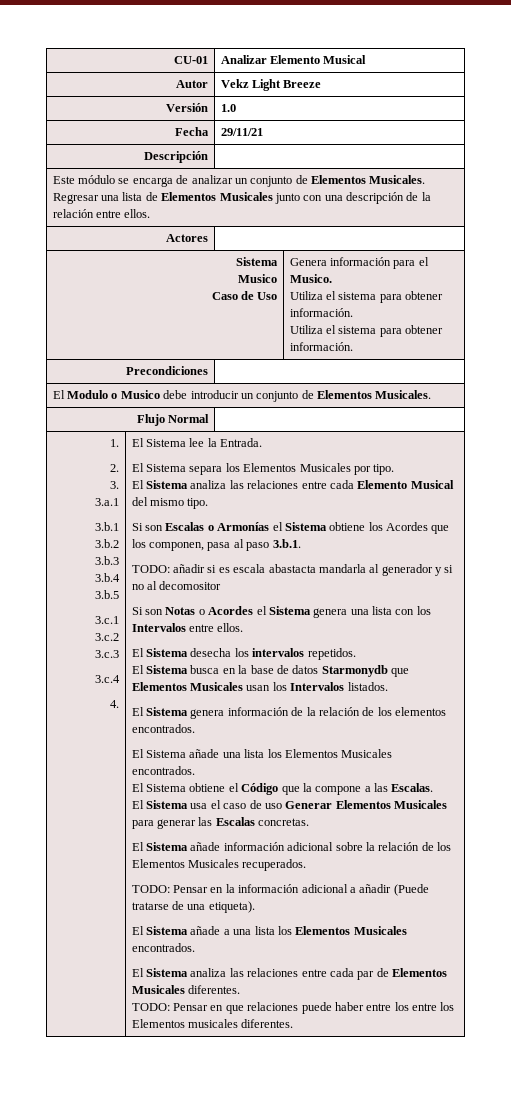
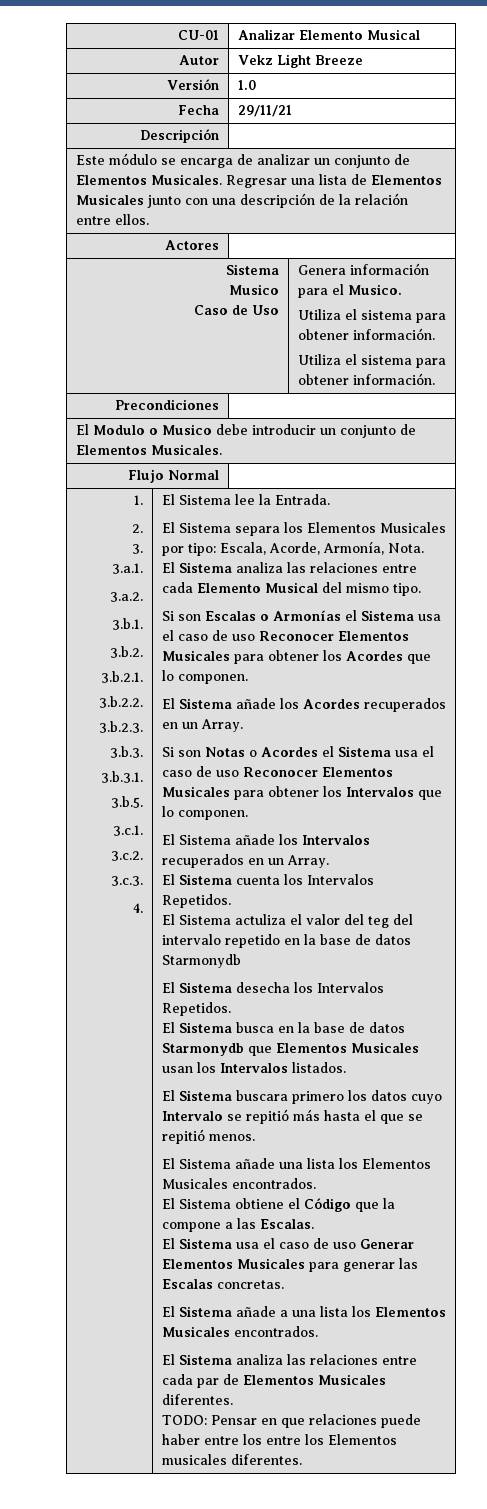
- 3.a.1
- 3.b.1
- 3.b.2
- 3.b.3
- 3.b.4
- 3.b.5
- 3.c.1
- 3.c.2
- 3.c.3
- 3.c.4
+ 3.a.1.
+ 3.a.2.
+ 3.b.1.
+ 3.b.2.
+ 3.b.2.1.
+ 3.b.2.2.
+ 3.b.2.3.
+ 3.b.3.
+ 3.b.3.1.
+ 3.b.5.
+ 3.c.1.
+ 3.c.2.
+ 3.c.3.
- El Sistema separa los Elementos Musicales por tipo.
+ El Sistema separa los Elementos Musicales por tipo: Escala, Acorde, Armonía, Nota.
- Si son Escalas o Armonías el Sistema obtiene los Acordes que los componen, pasa al paso 3.b.1.
- TODO: añadir si es escala abastacta mandarla al generador y si no al decomositor
+ Si son Escalas o Armonías el Sistema usa el caso de uso Reconocer Elementos Musicales para obtener los Acordes que lo componen.
+ El Sistema añade los Acordes recuperados en un Array.
- Si son Notas o Acordes el Sistema genera una lista con los Intervalos entre ellos.
+ Si son Notas o Acordes el Sistema usa el caso de uso Reconocer Elementos Musicales para obtener los Intervalos que lo componen.
+ El Sistema añade los Intervalos recuperados en un Array.
+ El Sistema cuenta los Intervalos Repetidos.
+ El Sistema actuliza el valor del teg del intervalo repetido en la base de datos Starmonydb
- El Sistema desecha los intervalos repetidos.
+ El Sistema desecha los Intervalos Repetidos.
- El Sistema genera información de la relación de los elementos encontrados.
+ El Sistema buscara primero los datos cuyo Intervalo se repitió más hasta el que se repitió menos.
- El Sistema añade información adicional sobre la relación de los Elementos Musicales recuperados.
- TODO: Pensar en la información adicional a añadir (Puede tratarse de una etiqueta).

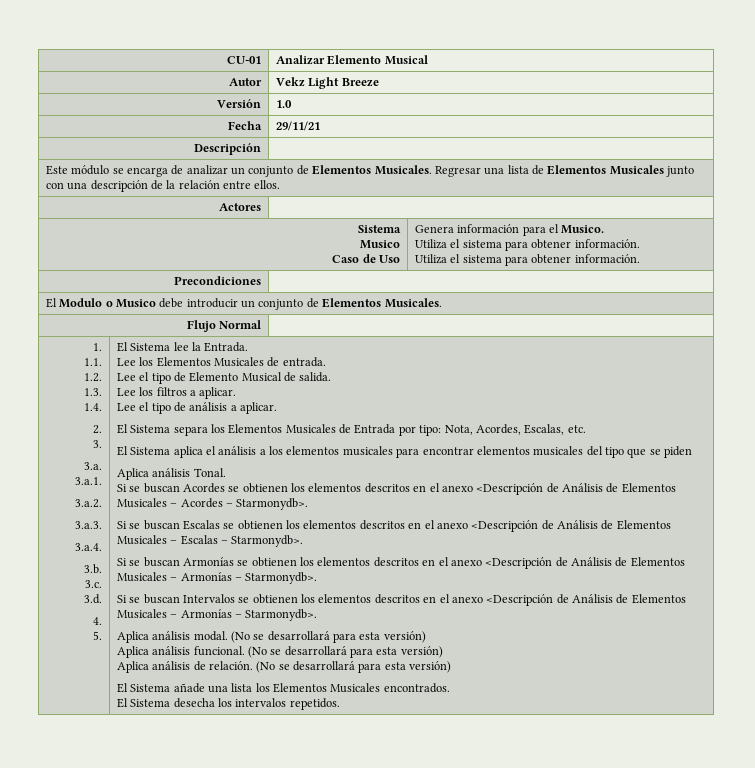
+ 1.1.
+ 1.2.
+ 1.3.
+ 1.4.
+ 3.a.
- 3.b.1.
- 3.b.2.
- 3.b.2.1.
- 3.b.2.2.
- 3.b.2.3.
- 3.b.3.
- 3.b.3.1.
- 3.b.5.
- 3.c.1.
- 3.c.2.
- 3.c.3.
+ 3.a.3.
+ 3.a.4.
+ 3.b.
+ 3.c.
+ 3.d.
+ 5.
+ Lee los Elementos Musicales de entrada.
+ Lee el tipo de Elemento Musical de salida.
+ Lee los filtros a aplicar.
+ Lee el tipo de análisis a aplicar.
- El Sistema separa los Elementos Musicales por tipo: Escala, Acorde, Armonía, Nota.
- El Sistema analiza las relaciones entre cada Elemento Musical del mismo tipo.
- Si son Escalas o Armonías el Sistema usa el caso de uso Reconocer Elementos Musicales para obtener los Acordes que lo componen.
- El Sistema añade los Acordes recuperados en un Array.
- Si son Notas o Acordes el Sistema usa el caso de uso Reconocer Elementos Musicales para obtener los Intervalos que lo componen.
- El Sistema añade los Intervalos recuperados en un Array.
- El Sistema cuenta los Intervalos Repetidos.
- El Sistema actuliza el valor del teg del intervalo repetido en la base de datos Starmonydb
- El Sistema desecha los Intervalos Repetidos.
- El Sistema busca en la base de datos Starmonydb que Elementos Musicales usan los Intervalos listados.
- El Sistema buscara primero los datos cuyo Intervalo se repitió más hasta el que se repitió menos.
+ El Sistema separa los Elementos Musicales de Entrada por tipo: Nota, Acordes, Escalas, etc.
+ El Sistema aplica el análisis a los elementos musicales para encontrar elementos musicales del tipo que se piden
+ Aplica análisis Tonal.
+ Si se buscan Acordes se obtienen los elementos descritos en el anexo <Descripción de Análisis de Elementos Musicales – Acordes – Starmonydb>.
+ Si se buscan Escalas se obtienen los elementos descritos en el anexo <Descripción de Análisis de Elementos Musicales – Escalas – Starmonydb>.
+ Si se buscan Armonías se obtienen los elementos descritos en el anexo <Descripción de Análisis de Elementos Musicales – Armonías – Starmonydb>.
+ Si se buscan Intervalos se obtienen los elementos descritos en el anexo <Descripción de Análisis de Elementos Musicales – Armonías – Starmonydb>.
+ Aplica análisis modal. (No se desarrollará para esta versión)
+ Aplica análisis funcional. (No se desarrollará para esta versión)
+ Aplica análisis de relación. (No se desarrollará para esta versión)
- El Sistema obtiene el Código que la compone a las Escalas.
- El Sistema usa el caso de uso Generar Elementos Musicales para generar las Escalas concretas.
- El Sistema añade a una lista los Elementos Musicales encontrados.
- El Sistema analiza las relaciones entre cada par de Elementos Musicales diferentes.
- TODO: Pensar en que relaciones puede haber entre los entre los Elementos musicales diferentes.
+ El Sistema desecha los intervalos repetidos.

